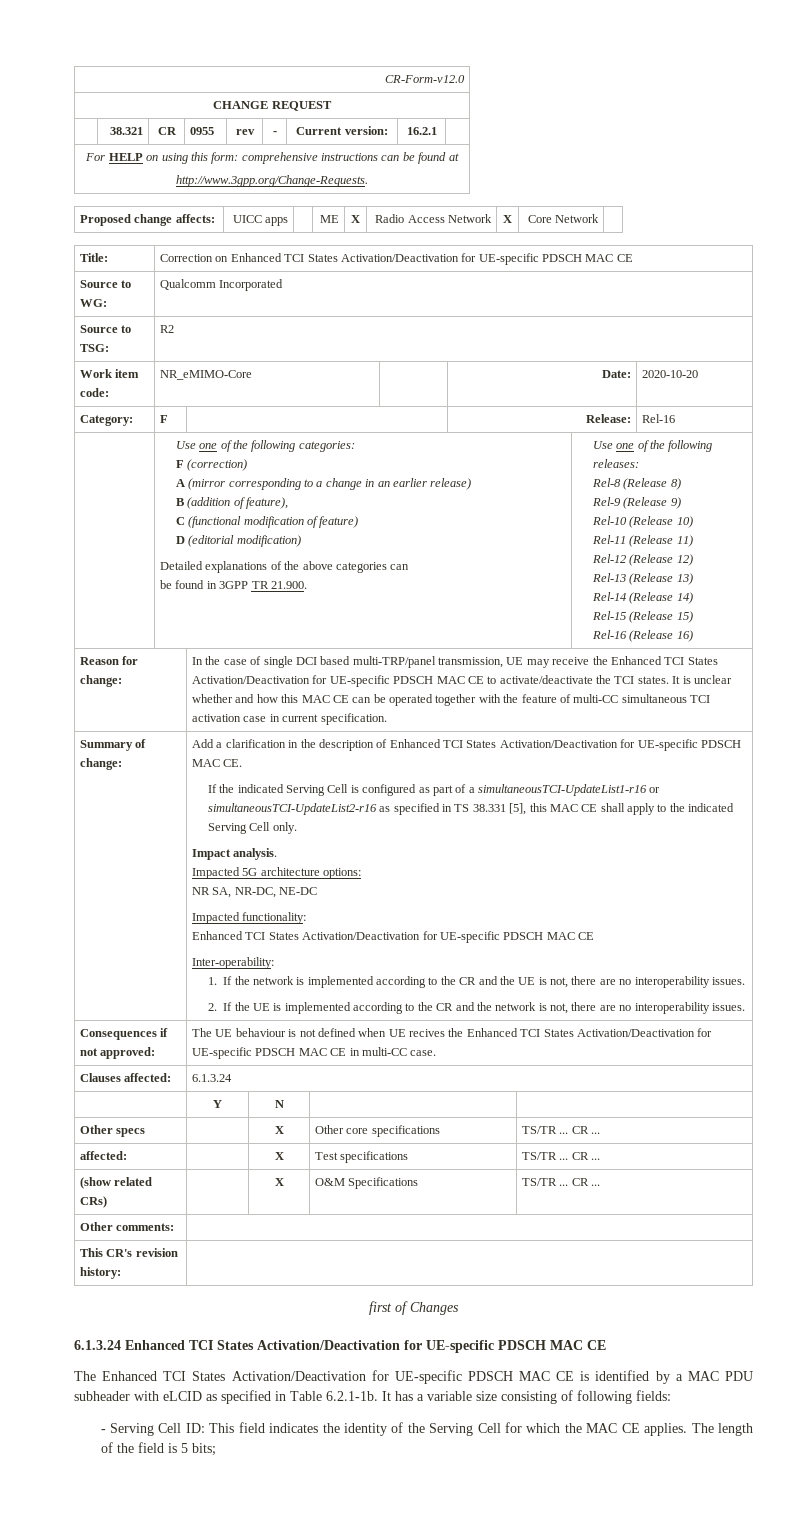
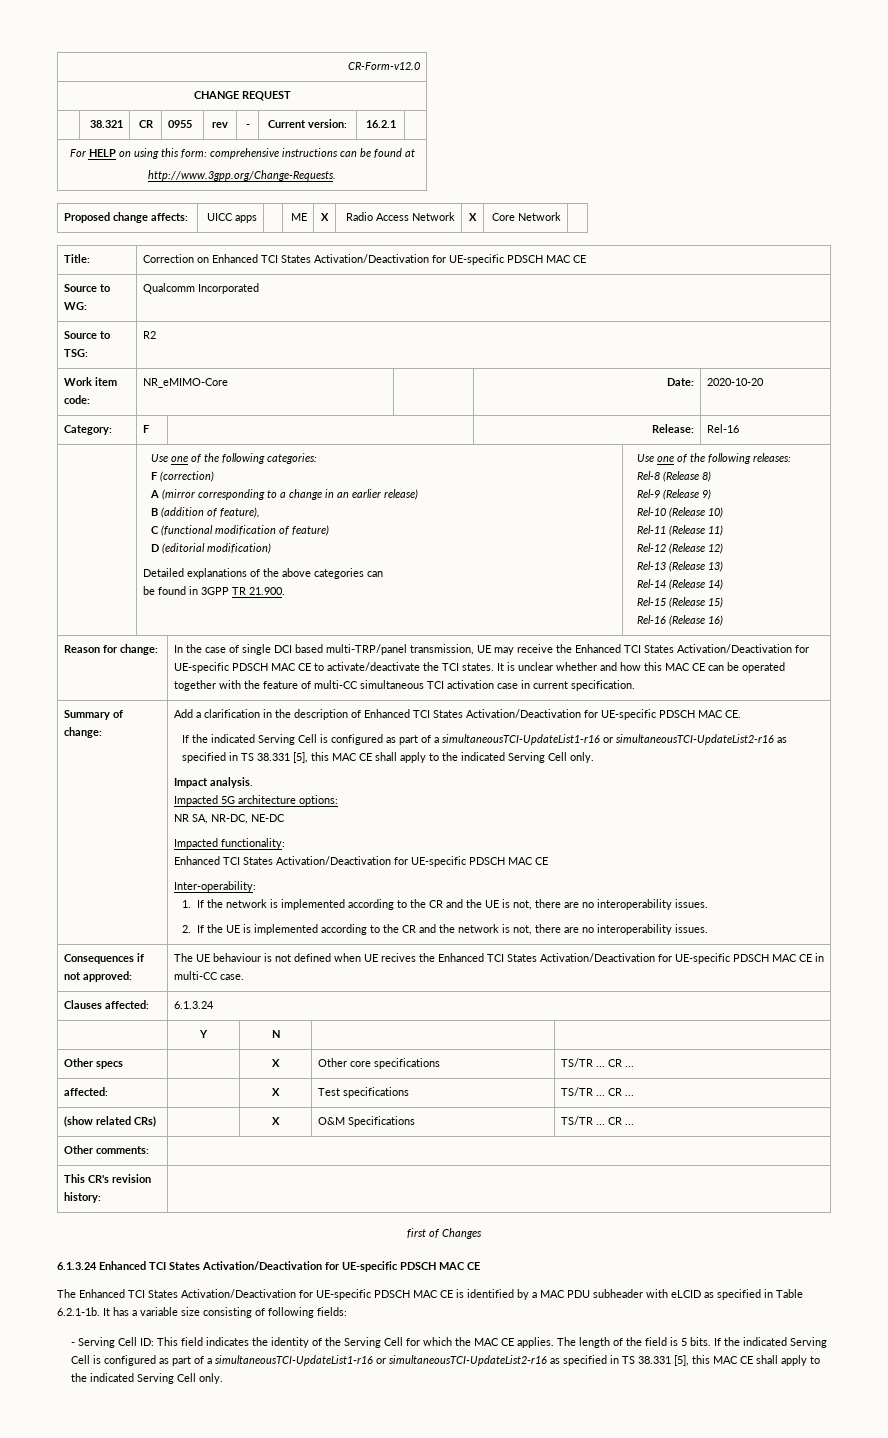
- The length of the field is 5 bits;
+ The length of the field is 5 bits. If the indicated Serving Cell is configured as part of a simultaneousTCI-UpdateList1-r16 or simultaneousTCI-UpdateList2-r16 as specified in TS 38.331 [5], this MAC CE shall apply to the indicated Serving Cell only.

